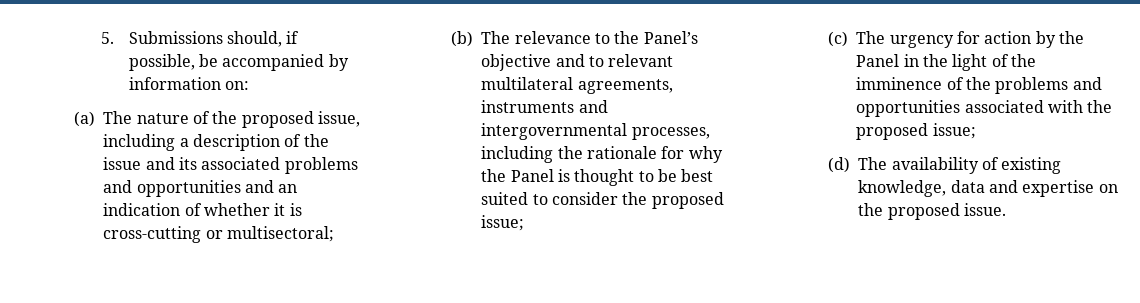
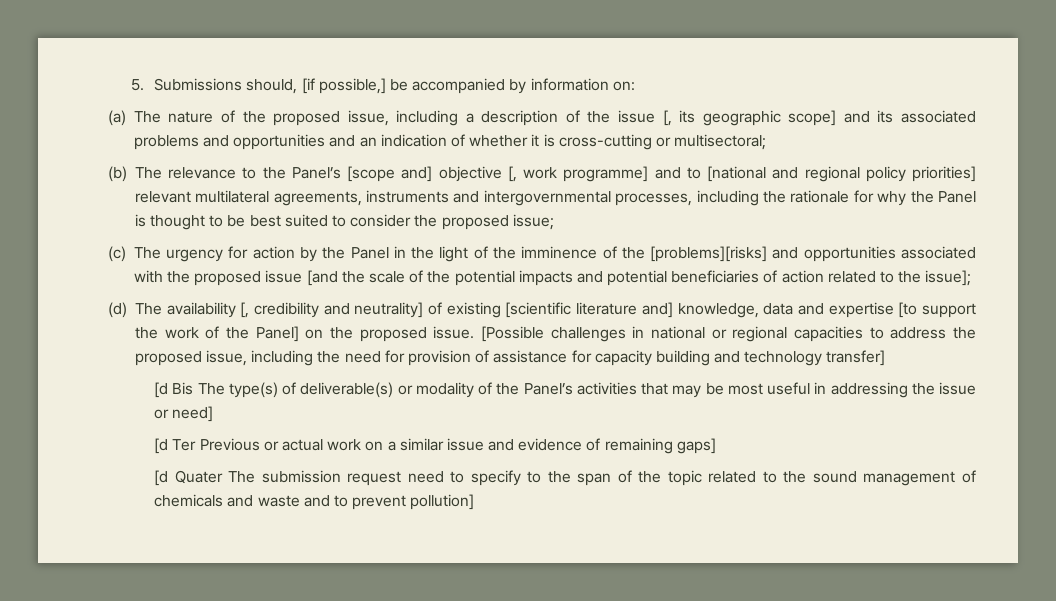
- 5. Submissions should, if possible, be accompanied by information on:
+ 5. Submissions should, [if possible,] be accompanied by information on:
- (a) The nature of the proposed issue, including a description of the issue and its associated problems and opportunities and an indication of whether it is cross-cutting or multisectoral;
+ (a) The nature of the proposed issue, including a description of the issue [, its geographic scope] and its associated problems and opportunities and an indication of whether it is cross-cutting or multisectoral;
- (b) The relevance to the Panel’s objective and to relevant multilateral agreements, instruments and intergovernmental processes, including the rationale for why the Panel is thought to be best suited to consider the proposed issue;
+ (b) The relevance to the Panel’s [scope and] objective [, work programme] and to [national and regional policy priorities] relevant multilateral agreements, instruments and intergovernmental processes, including the rationale for why the Panel is thought to be best suited to consider the proposed issue;
- (c) The urgency for action by the Panel in the light of the imminence of the problems and opportunities associated with the proposed issue;
- (d) The availability of existing knowledge, data and expertise on the proposed issue.
+ (c) The urgency for action by the Panel in the light of the imminence of the [problems][risks] and opportunities associated with the proposed issue [and the scale of the potential impacts and potential beneficiaries of action related to the issue];
+ (d) The availability [, credibility and neutrality] of existing [scientific literature and] knowledge, data and expertise [to support the work of the Panel] on the proposed issue. [Possible challenges in national or regional capacities to address the proposed issue, including the need for provision of assistance for capacity building and technology transfer]
+ [d Bis The type(s) of deliverable(s) or modality of the Panel’s activities that may be most useful in addressing the issue or need]
+ [d Ter Previous or actual work on a similar issue and evidence of remaining gaps]
+ [d Quater The submission request need to specify to the span of the topic related to the sound management of chemicals and waste and to prevent pollution]

